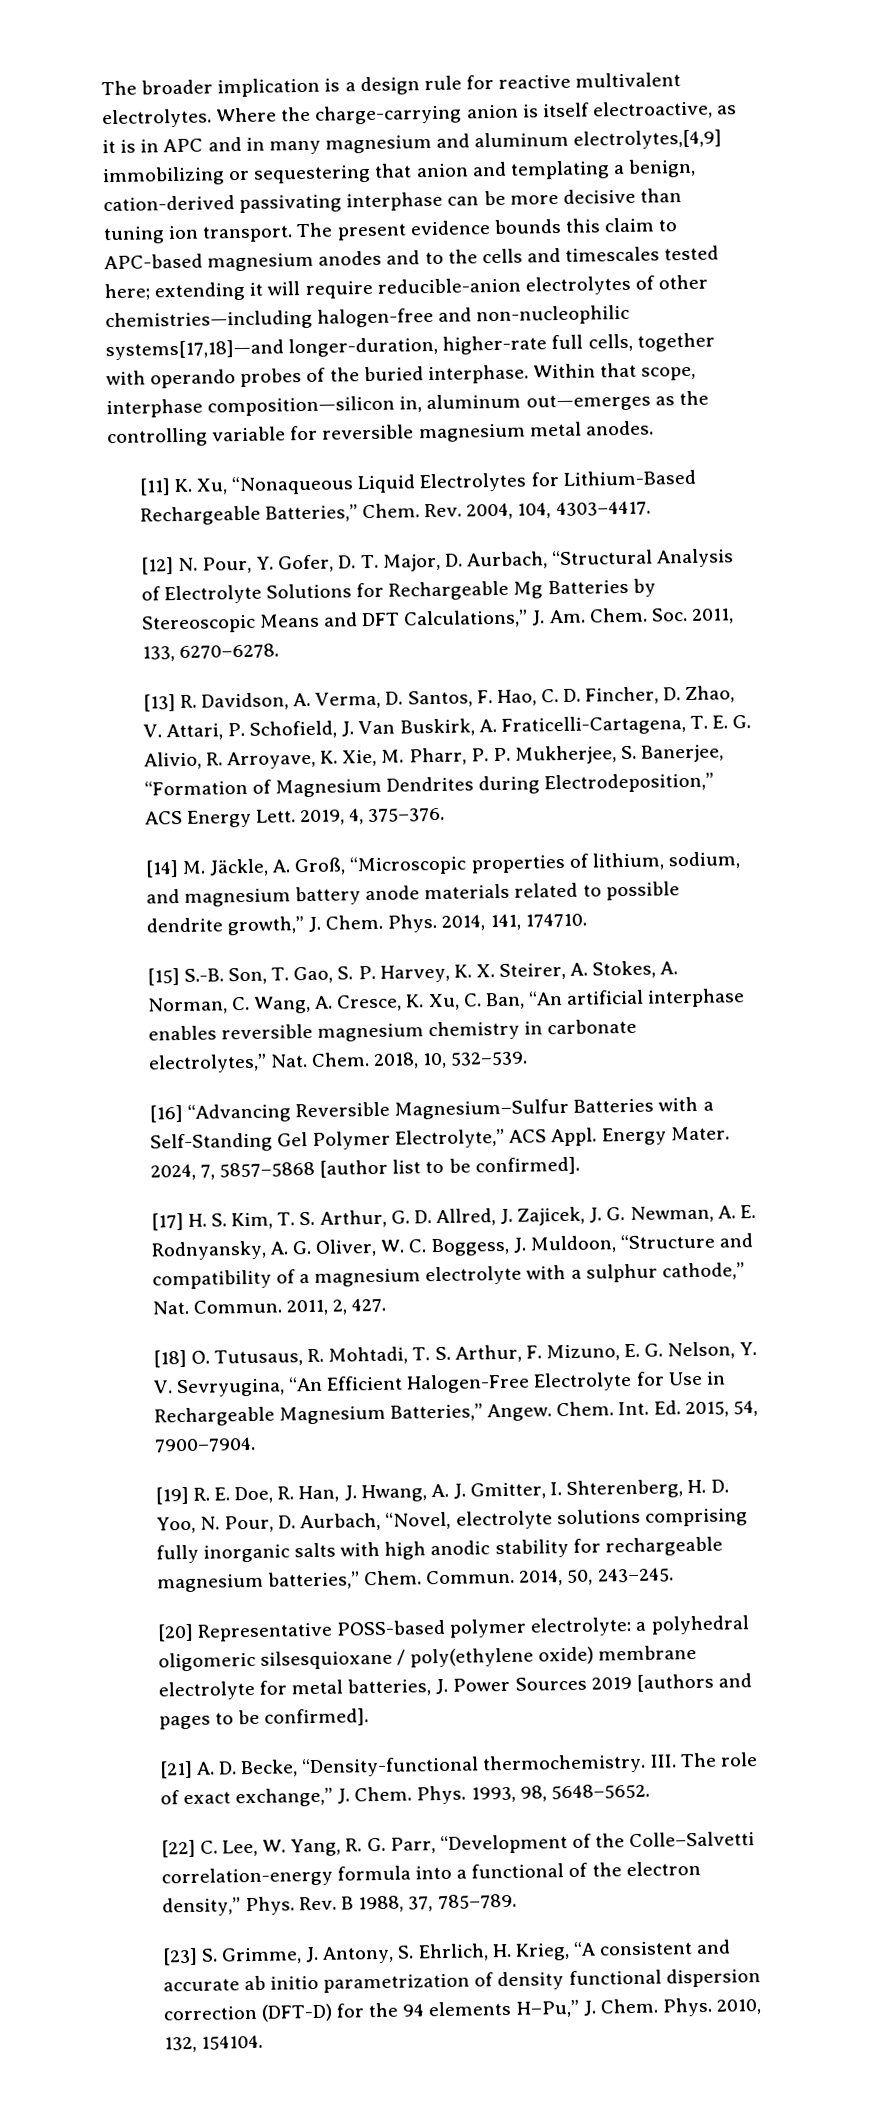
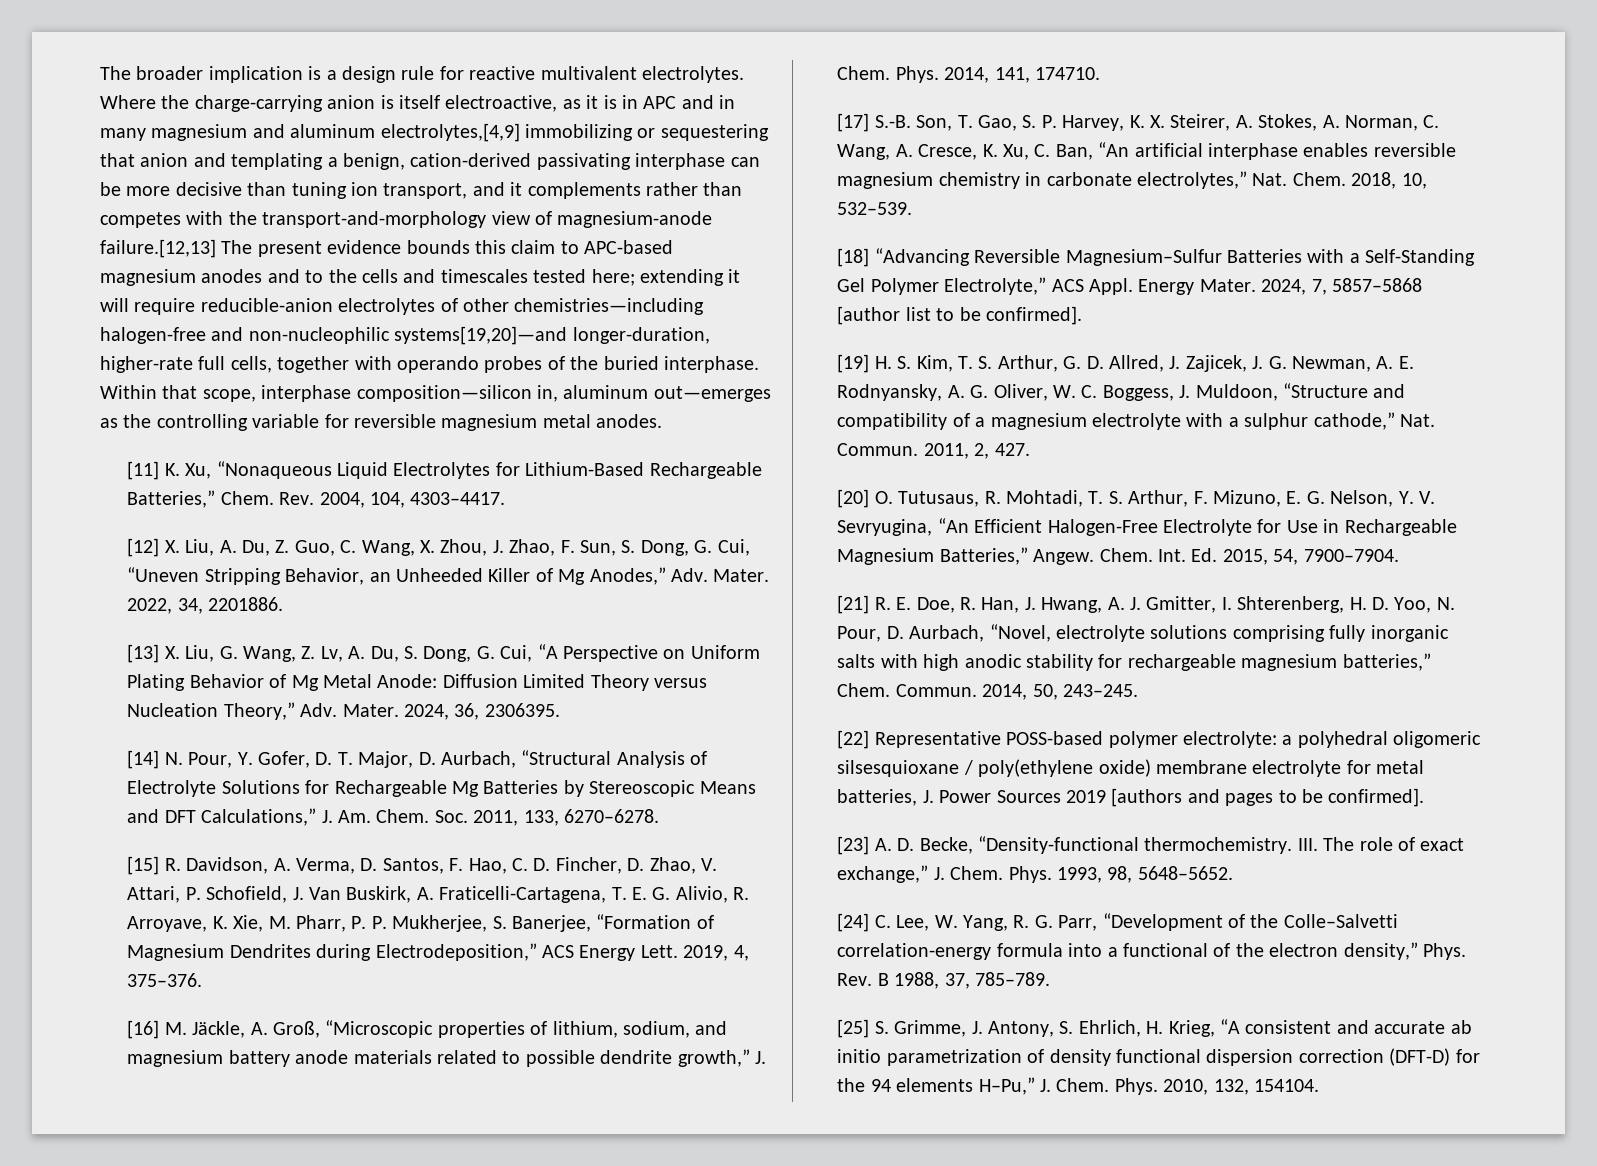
- Where the charge-carrying anion is itself electroactive, as it is in APC and in many magnesium and aluminum electrolytes,[4,9] immobilizing or sequestering that anion and templating a benign, cation-derived passivating interphase can be more decisive than tuning ion transport. The present evidence bounds this claim to APC-based magnesium anodes and to the cells and timescales tested here;
+ Where the charge-carrying anion is itself electroactive, as it is in APC and in many magnesium and aluminum electrolytes,[4,9] immobilizing or sequestering that anion and templating a benign, cation-derived passivating interphase can be more decisive than tuning ion transport, and it complements rather than competes with the transport-and-morphology view of magnesium-anode failure.[12,13] The present evidence bounds this claim to APC-based magnesium anodes and to the cells and timescales tested here;
- extending it will require reducible-anion electrolytes of other chemistries—including halogen-free and non-nucleophilic systems[17,18]—and longer-duration, higher-rate full cells, together with operando probes of the buried interphase.
+ extending it will require reducible-anion electrolytes of other chemistries—including halogen-free and non-nucleophilic systems[19,20]—and longer-duration, higher-rate full cells, together with operando probes of the buried interphase.
- [12] N. Pour, Y. Gofer, D. T. Major, D. Aurbach, “Structural Analysis of Electrolyte Solutions for Rechargeable Mg Batteries by Stereoscopic Means and DFT Calculations,” J. Am. Chem.
+ [12] X. Liu, A. Du, Z. Guo, C. Wang, X. Zhou, J. Zhao, F. Sun, S. Dong, G. Cui, “Uneven Stripping Behavior, an Unheeded Killer of Mg Anodes,” Adv. Mater. 2022, 34, 2201886.
+ [13] X. Liu, G. Wang, Z. Lv, A. Du, S. Dong, G. Cui, “A Perspective on Uniform Plating Behavior of Mg Metal Anode: Diffusion Limited Theory versus Nucleation Theory,” Adv. Mater. 2024, 36, 2306395.
+ [14] N. Pour, Y. Gofer, D. T. Major, D. Aurbach, “Structural Analysis of Electrolyte Solutions for Rechargeable Mg Batteries by Stereoscopic Means and DFT Calculations,” J. Am. Chem.
- [13] R. Davidson, A. Verma, D. Santos, F. Hao, C. D. Fincher, D. Zhao, V. Attari, P. Schofield, J. Van Buskirk, A. Fraticelli-Cartagena, T. E. G. Alivio, R. Arroyave, K. Xie, M. Pharr, P. P. Mukherjee, S. Banerjee, “Formation of Magnesium Dendrites during Electrodeposition,” ACS Energy Lett.
+ [15] R. Davidson, A. Verma, D. Santos, F. Hao, C. D. Fincher, D. Zhao, V. Attari, P. Schofield, J. Van Buskirk, A. Fraticelli-Cartagena, T. E. G. Alivio, R. Arroyave, K. Xie, M. Pharr, P. P. Mukherjee, S. Banerjee, “Formation of Magnesium Dendrites during Electrodeposition,” ACS Energy Lett.
- [14] M. Jäckle, A. Groß, “Microscopic properties of lithium, sodium, and magnesium battery anode materials related to possible dendrite growth,” J. Chem.
+ [16] M. Jäckle, A. Groß, “Microscopic properties of lithium, sodium, and magnesium battery anode materials related to possible dendrite growth,” J. Chem.
- [15] S.-B. Son, T. Gao, S. P. Harvey, K. X. Steirer, A. Stokes, A. Norman, C. Wang, A. Cresce, K. Xu, C. Ban, “An artificial interphase enables reversible magnesium chemistry in carbonate electrolytes,” Nat. Chem.
+ [17] S.-B. Son, T. Gao, S. P. Harvey, K. X. Steirer, A. Stokes, A. Norman, C. Wang, A. Cresce, K. Xu, C. Ban, “An artificial interphase enables reversible magnesium chemistry in carbonate electrolytes,” Nat. Chem.
- [16] “Advancing Reversible Magnesium–Sulfur Batteries with a Self-Standing Gel Polymer Electrolyte,” ACS Appl.
+ [18] “Advancing Reversible Magnesium–Sulfur Batteries with a Self-Standing Gel Polymer Electrolyte,” ACS Appl.
- [17] H. S. Kim, T. S. Arthur, G. D. Allred, J. Zajicek, J. G. Newman, A. E. Rodnyansky, A. G. Oliver, W. C. Boggess, J. Muldoon, “Structure and compatibility of a magnesium electrolyte with a sulphur cathode,” Nat. Commun.
+ [19] H. S. Kim, T. S. Arthur, G. D. Allred, J. Zajicek, J. G. Newman, A. E. Rodnyansky, A. G. Oliver, W. C. Boggess, J. Muldoon, “Structure and compatibility of a magnesium electrolyte with a sulphur cathode,” Nat. Commun.
- [18] O. Tutusaus, R. Mohtadi, T. S. Arthur, F. Mizuno, E. G. Nelson, Y. V. Sevryugina, “An Efficient Halogen-Free Electrolyte for Use in Rechargeable Magnesium Batteries,” Angew.
+ [20] O. Tutusaus, R. Mohtadi, T. S. Arthur, F. Mizuno, E. G. Nelson, Y. V. Sevryugina, “An Efficient Halogen-Free Electrolyte for Use in Rechargeable Magnesium Batteries,” Angew.
- [19] R. E. Doe, R. Han, J. Hwang, A. J. Gmitter, I. Shterenberg, H. D. Yoo, N. Pour, D. Aurbach, “Novel, electrolyte solutions comprising fully inorganic salts with high anodic stability for rechargeable magnesium batteries,” Chem.
+ [21] R. E. Doe, R. Han, J. Hwang, A. J. Gmitter, I. Shterenberg, H. D. Yoo, N. Pour, D. Aurbach, “Novel, electrolyte solutions comprising fully inorganic salts with high anodic stability for rechargeable magnesium batteries,” Chem.
- [20] Representative POSS-based polymer electrolyte: a polyhedral oligomeric silsesquioxane / poly(ethylene oxide) membrane electrolyte for metal batteries, J. Power Sources 2019 [authors and pages to be confirmed].
+ [22] Representative POSS-based polymer electrolyte: a polyhedral oligomeric silsesquioxane / poly(ethylene oxide) membrane electrolyte for metal batteries, J. Power Sources 2019 [authors and pages to be confirmed].
- [21] A. D. Becke, “Density-functional thermochemistry.
+ [23] A. D. Becke, “Density-functional thermochemistry.
- [22] C. Lee, W. Yang, R. G. Parr, “Development of the Colle–Salvetti correlation-energy formula into a functional of the electron density,” Phys.
+ [24] C. Lee, W. Yang, R. G. Parr, “Development of the Colle–Salvetti correlation-energy formula into a functional of the electron density,” Phys.
- [23] S. Grimme, J. Antony, S. Ehrlich, H. Krieg, “A consistent and accurate ab initio parametrization of density functional dispersion correction (DFT-D) for the 94 elements H–Pu,” J. Chem.
+ [25] S. Grimme, J. Antony, S. Ehrlich, H. Krieg, “A consistent and accurate ab initio parametrization of density functional dispersion correction (DFT-D) for the 94 elements H–Pu,” J. Chem.

